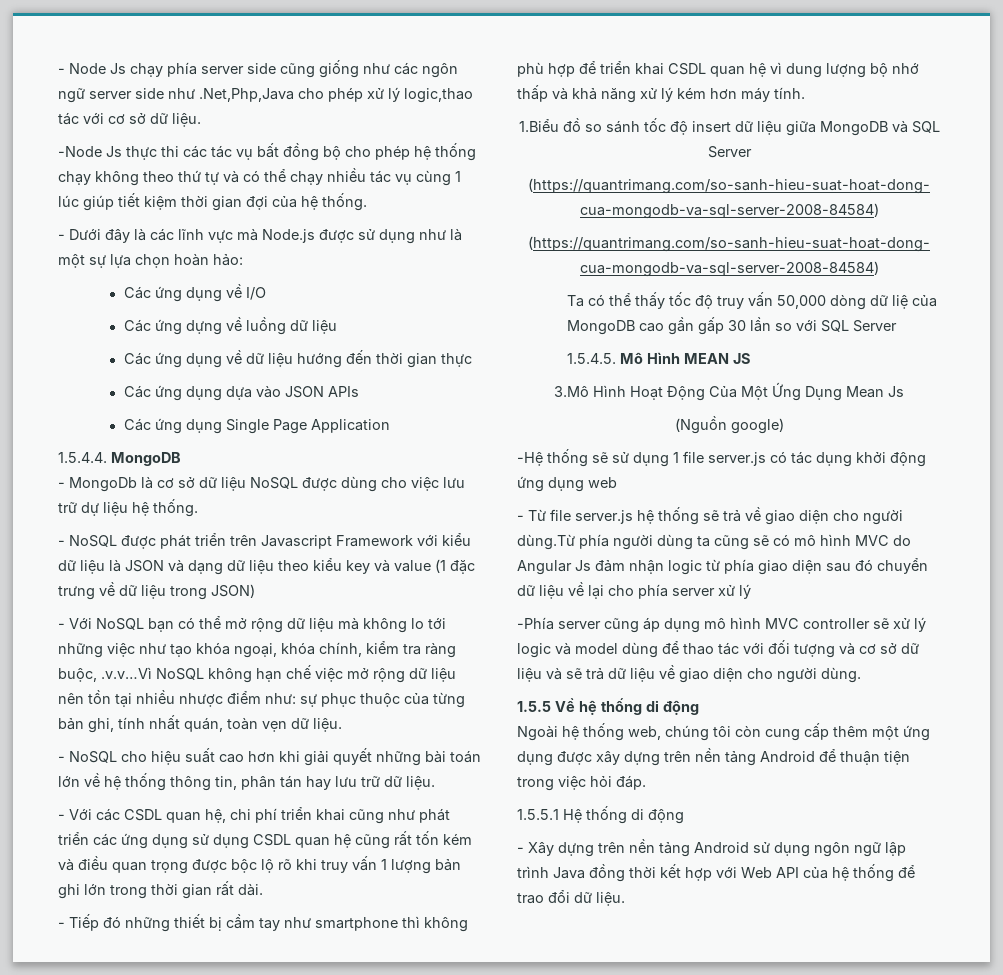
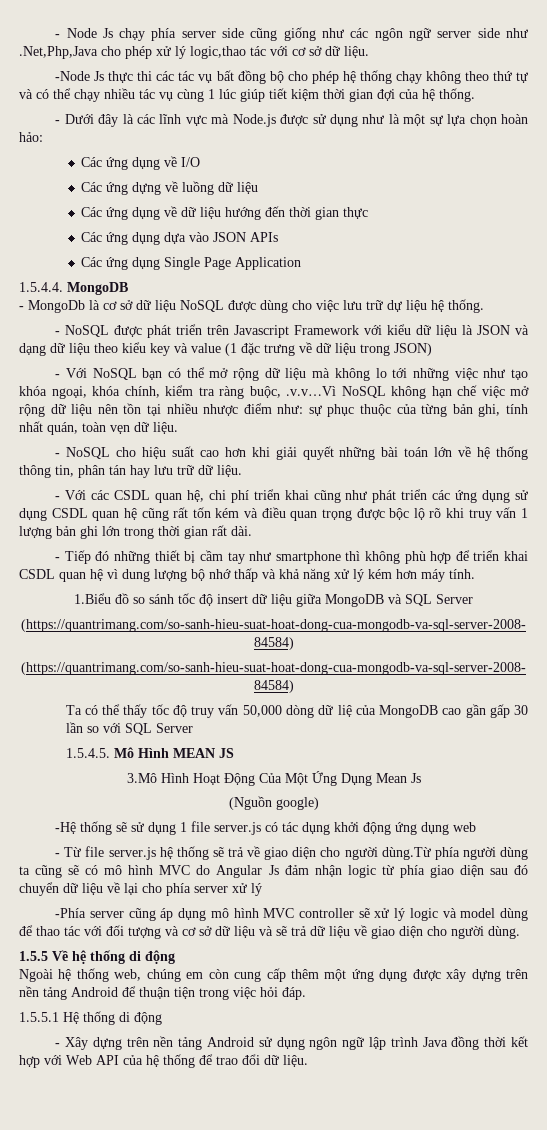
- Ngoài hệ thống web, chúng tôi còn cung cấp thêm một ứng dụng được xây dựng trên nền tảng Android để thuận tiện trong việc hỏi đáp.
+ Ngoài hệ thống web, chúng em còn cung cấp thêm một ứng dụng được xây dựng trên nền tảng Android để thuận tiện trong việc hỏi đáp.

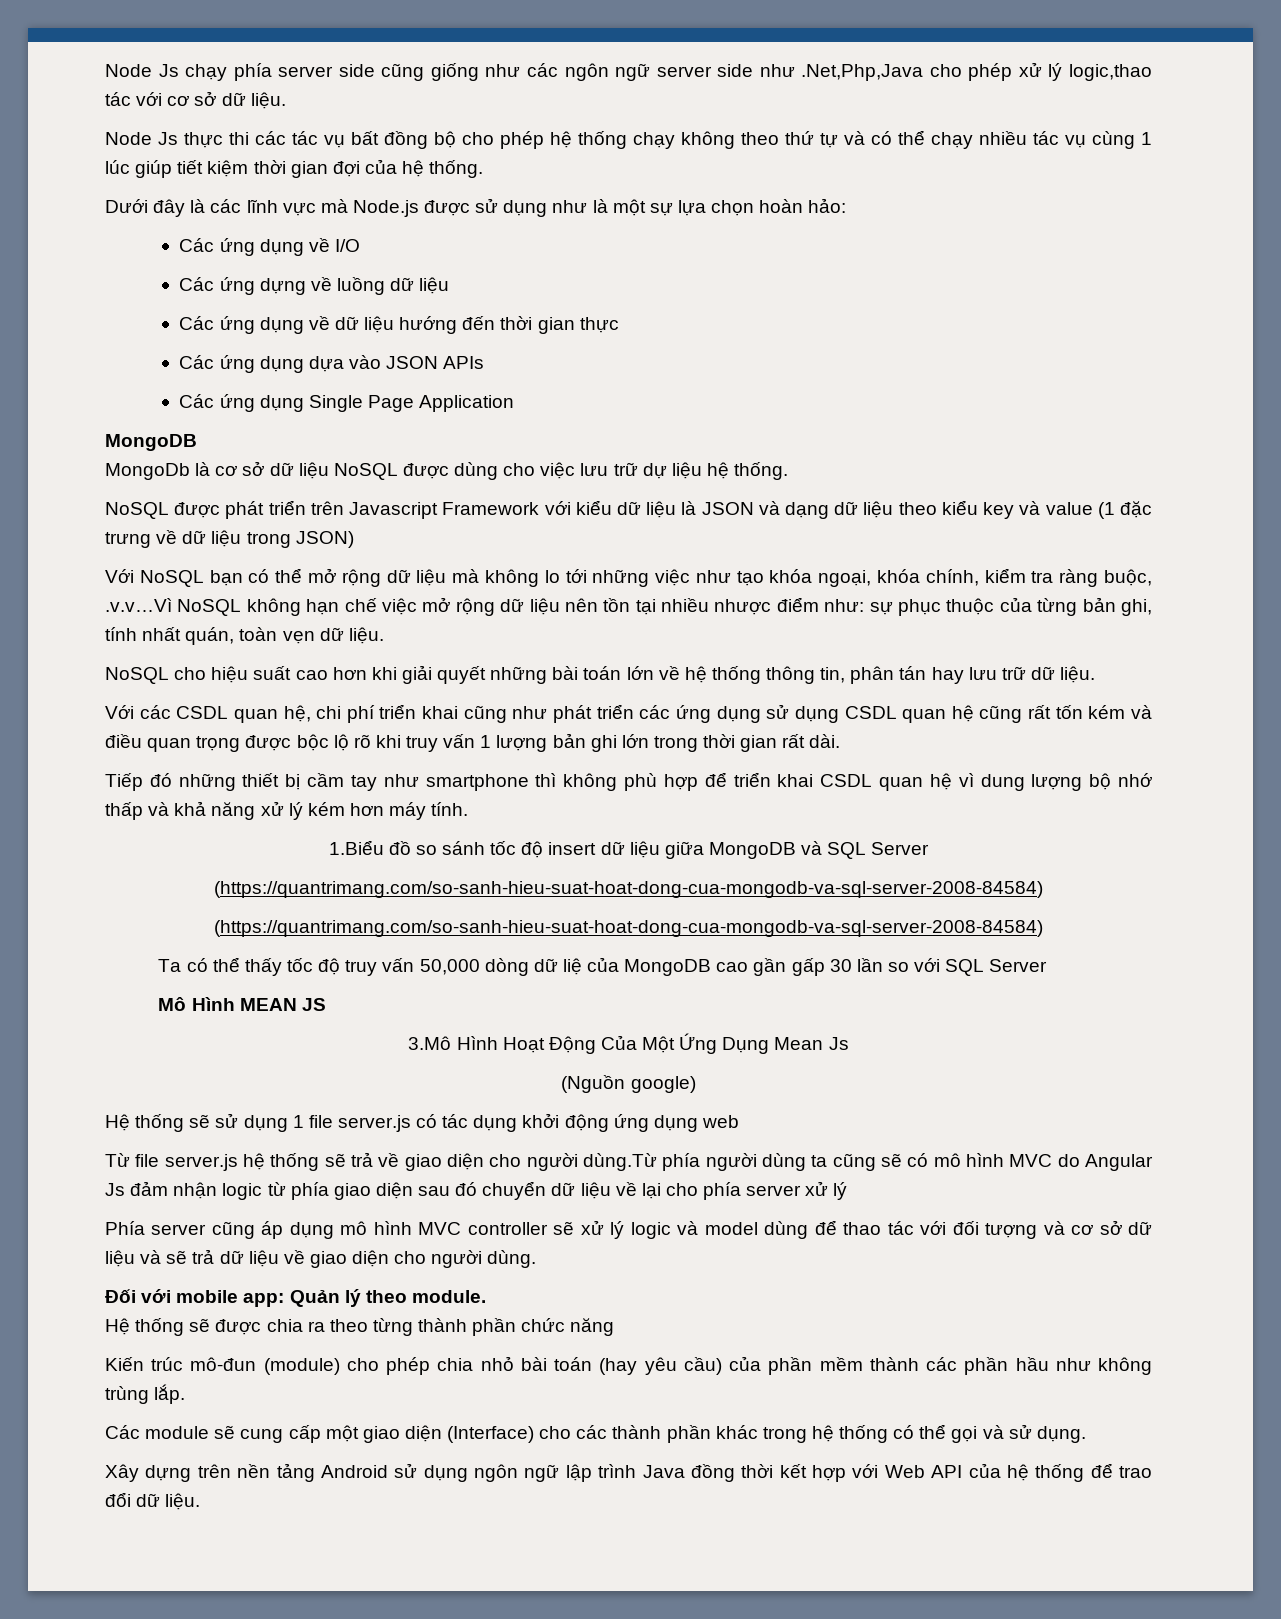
- - Node Js chạy phía server side cũng giống như các ngôn ngữ server side như .Net,Php,Java cho phép xử lý logic,thao tác với cơ sở dữ liệu.
+ Node Js chạy phía server side cũng giống như các ngôn ngữ server side như .Net,Php,Java cho phép xử lý logic,thao tác với cơ sở dữ liệu.
- -Node Js thực thi các tác vụ bất đồng bộ cho phép hệ thống chạy không theo thứ tự và có thể chạy nhiều tác vụ cùng 1 lúc giúp tiết kiệm thời gian đợi của hệ thống.
+ Node Js thực thi các tác vụ bất đồng bộ cho phép hệ thống chạy không theo thứ tự và có thể chạy nhiều tác vụ cùng 1 lúc giúp tiết kiệm thời gian đợi của hệ thống.
- - Dưới đây là các lĩnh vực mà Node.js được sử dụng như là một sự lựa chọn hoàn hảo:
+ Dưới đây là các lĩnh vực mà Node.js được sử dụng như là một sự lựa chọn hoàn hảo:
  Các ứng dụng Single Page Application
- 1.5.4.4. MongoDB
+ MongoDB
- - MongoDb là cơ sở dữ liệu NoSQL được dùng cho việc lưu trữ dự liệu hệ thống.
+ MongoDb là cơ sở dữ liệu NoSQL được dùng cho việc lưu trữ dự liệu hệ thống.
- - NoSQL được phát triển trên Javascript Framework với kiểu dữ liệu là JSON và dạng dữ liệu theo kiểu key và value (1 đặc trưng về dữ liệu trong JSON)
+ NoSQL được phát triển trên Javascript Framework với kiểu dữ liệu là JSON và dạng dữ liệu theo kiểu key và value (1 đặc trưng về dữ liệu trong JSON)
- - Với NoSQL bạn có thể mở rộng dữ liệu mà không lo tới những việc như tạo khóa ngoại, khóa chính, kiểm tra ràng buộc, .v.v…Vì NoSQL không hạn chế việc mở rộng dữ liệu nên tồn tại nhiều nhược điểm như: sự phục thuộc của từng bản ghi, tính nhất quán, toàn vẹn dữ liệu.
+ Với NoSQL bạn có thể mở rộng dữ liệu mà không lo tới những việc như tạo khóa ngoại, khóa chính, kiểm tra ràng buộc, .v.v…Vì NoSQL không hạn chế việc mở rộng dữ liệu nên tồn tại nhiều nhược điểm như: sự phục thuộc của từng bản ghi, tính nhất quán, toàn vẹn dữ liệu.
- - NoSQL cho hiệu suất cao hơn khi giải quyết những bài toán lớn về hệ thống thông tin, phân tán hay lưu trữ dữ liệu.
+ NoSQL cho hiệu suất cao hơn khi giải quyết những bài toán lớn về hệ thống thông tin, phân tán hay lưu trữ dữ liệu.
- - Với các CSDL quan hệ, chi phí triển khai cũng như phát triển các ứng dụng sử dụng CSDL quan hệ cũng rất tốn kém và điều quan trọng được bộc lộ rõ khi truy vấn 1 lượng bản ghi lớn trong thời gian rất dài.
+ Với các CSDL quan hệ, chi phí triển khai cũng như phát triển các ứng dụng sử dụng CSDL quan hệ cũng rất tốn kém và điều quan trọng được bộc lộ rõ khi truy vấn 1 lượng bản ghi lớn trong thời gian rất dài.
- - Tiếp đó những thiết bị cầm tay như smartphone thì không phù hợp để triển khai CSDL quan hệ vì dung lượng bộ nhớ thấp và khả năng xử lý kém hơn máy tính.
+ Tiếp đó những thiết bị cầm tay như smartphone thì không phù hợp để triển khai CSDL quan hệ vì dung lượng bộ nhớ thấp và khả năng xử lý kém hơn máy tính.
- 1.5.4.5. Mô Hình MEAN JS
+ Mô Hình MEAN JS
- -Hệ thống sẽ sử dụng 1 file server.js có tác dụng khởi động ứng dụng web
+ Hệ thống sẽ sử dụng 1 file server.js có tác dụng khởi động ứng dụng web
- - Từ file server.js hệ thống sẽ trả về giao diện cho người dùng.Từ phía người dùng ta cũng sẽ có mô hình MVC do Angular Js đảm nhận logic từ phía giao diện sau đó chuyển dữ liệu về lại cho phía server xử lý
+ Từ file server.js hệ thống sẽ trả về giao diện cho người dùng.Từ phía người dùng ta cũng sẽ có mô hình MVC do Angular Js đảm nhận logic từ phía giao diện sau đó chuyển dữ liệu về lại cho phía server xử lý
- -Phía server cũng áp dụng mô hình MVC controller sẽ xử lý logic và model dùng để thao tác với đối tượng và cơ sở dữ liệu và sẽ trả dữ liệu về giao diện cho người dùng.
+ Phía server cũng áp dụng mô hình MVC controller sẽ xử lý logic và model dùng để thao tác với đối tượng và cơ sở dữ liệu và sẽ trả dữ liệu về giao diện cho người dùng.
- 1.5.5 Về hệ thống di động
- Ngoài hệ thống web, chúng em còn cung cấp thêm một ứng dụng được xây dựng trên nền tảng Android để thuận tiện trong việc hỏi đáp.
- 1.5.5.1 Hệ thống di động
- - Xây dựng trên nền tảng Android sử dụng ngôn ngữ lập trình Java đồng thời kết hợp với Web API của hệ thống để trao đổi dữ liệu.
+ Đối với mobile app: Quản lý theo module.
+ Hệ thống sẽ được chia ra theo từng thành phần chức năng
+ Kiến trúc mô-đun (module) cho phép chia nhỏ bài toán (hay yêu cầu) của phần mềm thành các phần hầu như không trùng lắp.
+ Các module sẽ cung cấp một giao diện (Interface) cho các thành phần khác trong hệ thống có thể gọi và sử dụng.
+ Xây dựng trên nền tảng Android sử dụng ngôn ngữ lập trình Java đồng thời kết hợp với Web API của hệ thống để trao đổi dữ liệu.

